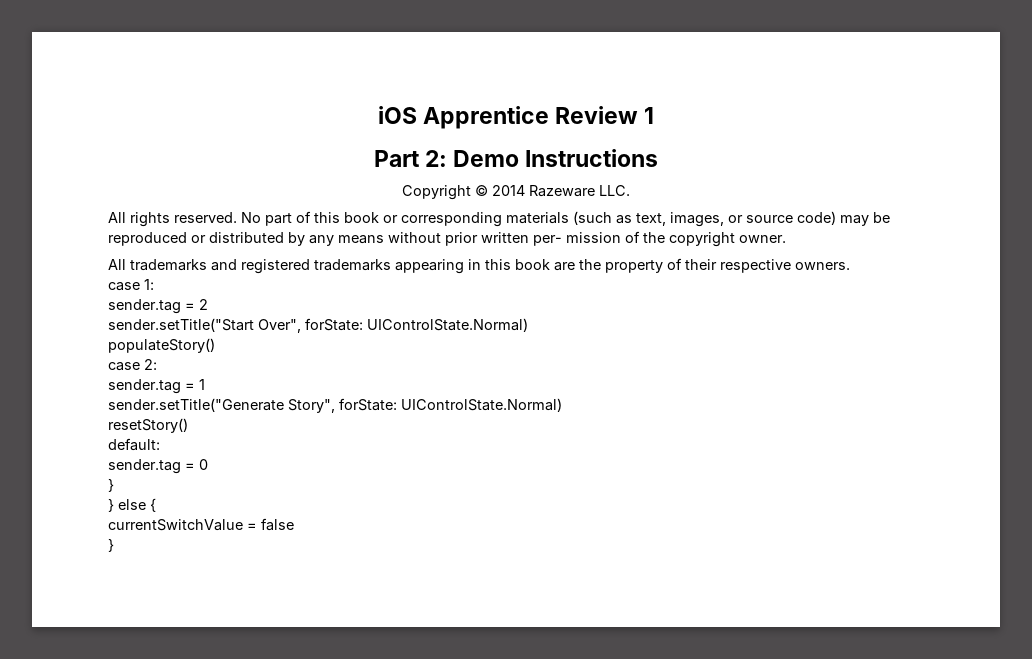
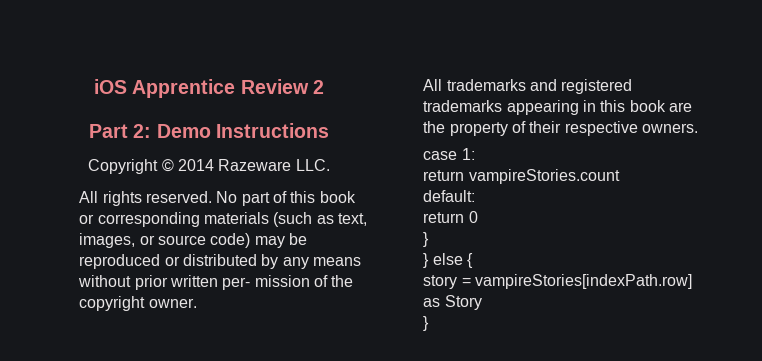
- iOS Apprentice Review 1
+ iOS Apprentice Review 2
- sender.tag = 2
- sender.setTitle("Start Over", forState: UIControlState.Normal)
- populateStory()
- case 2:
- sender.tag = 1
- sender.setTitle("Generate Story", forState: UIControlState.Normal)
- resetStory()
+ return vampireStories.count
- sender.tag = 0
+ return 0
- currentSwitchValue = false
+ story = vampireStories[indexPath.row] as Story

